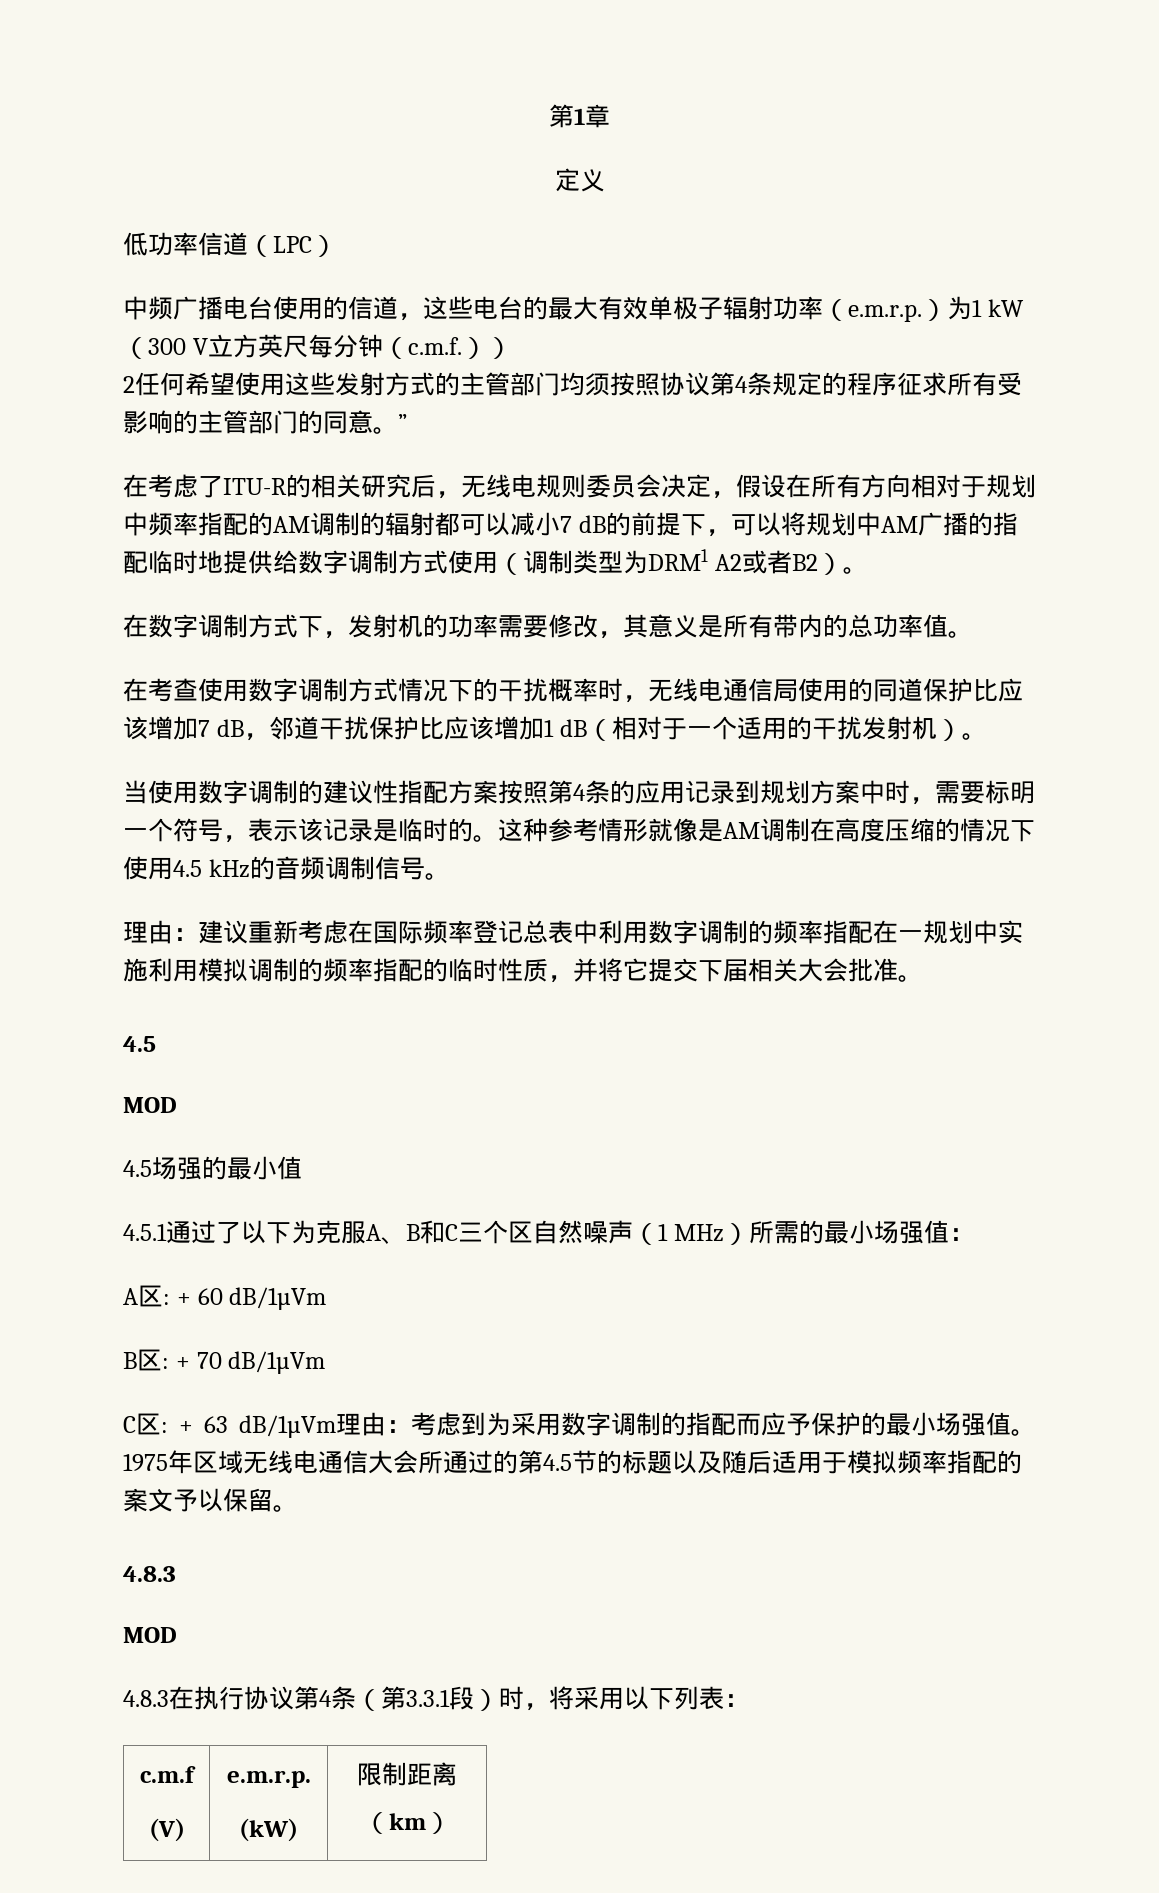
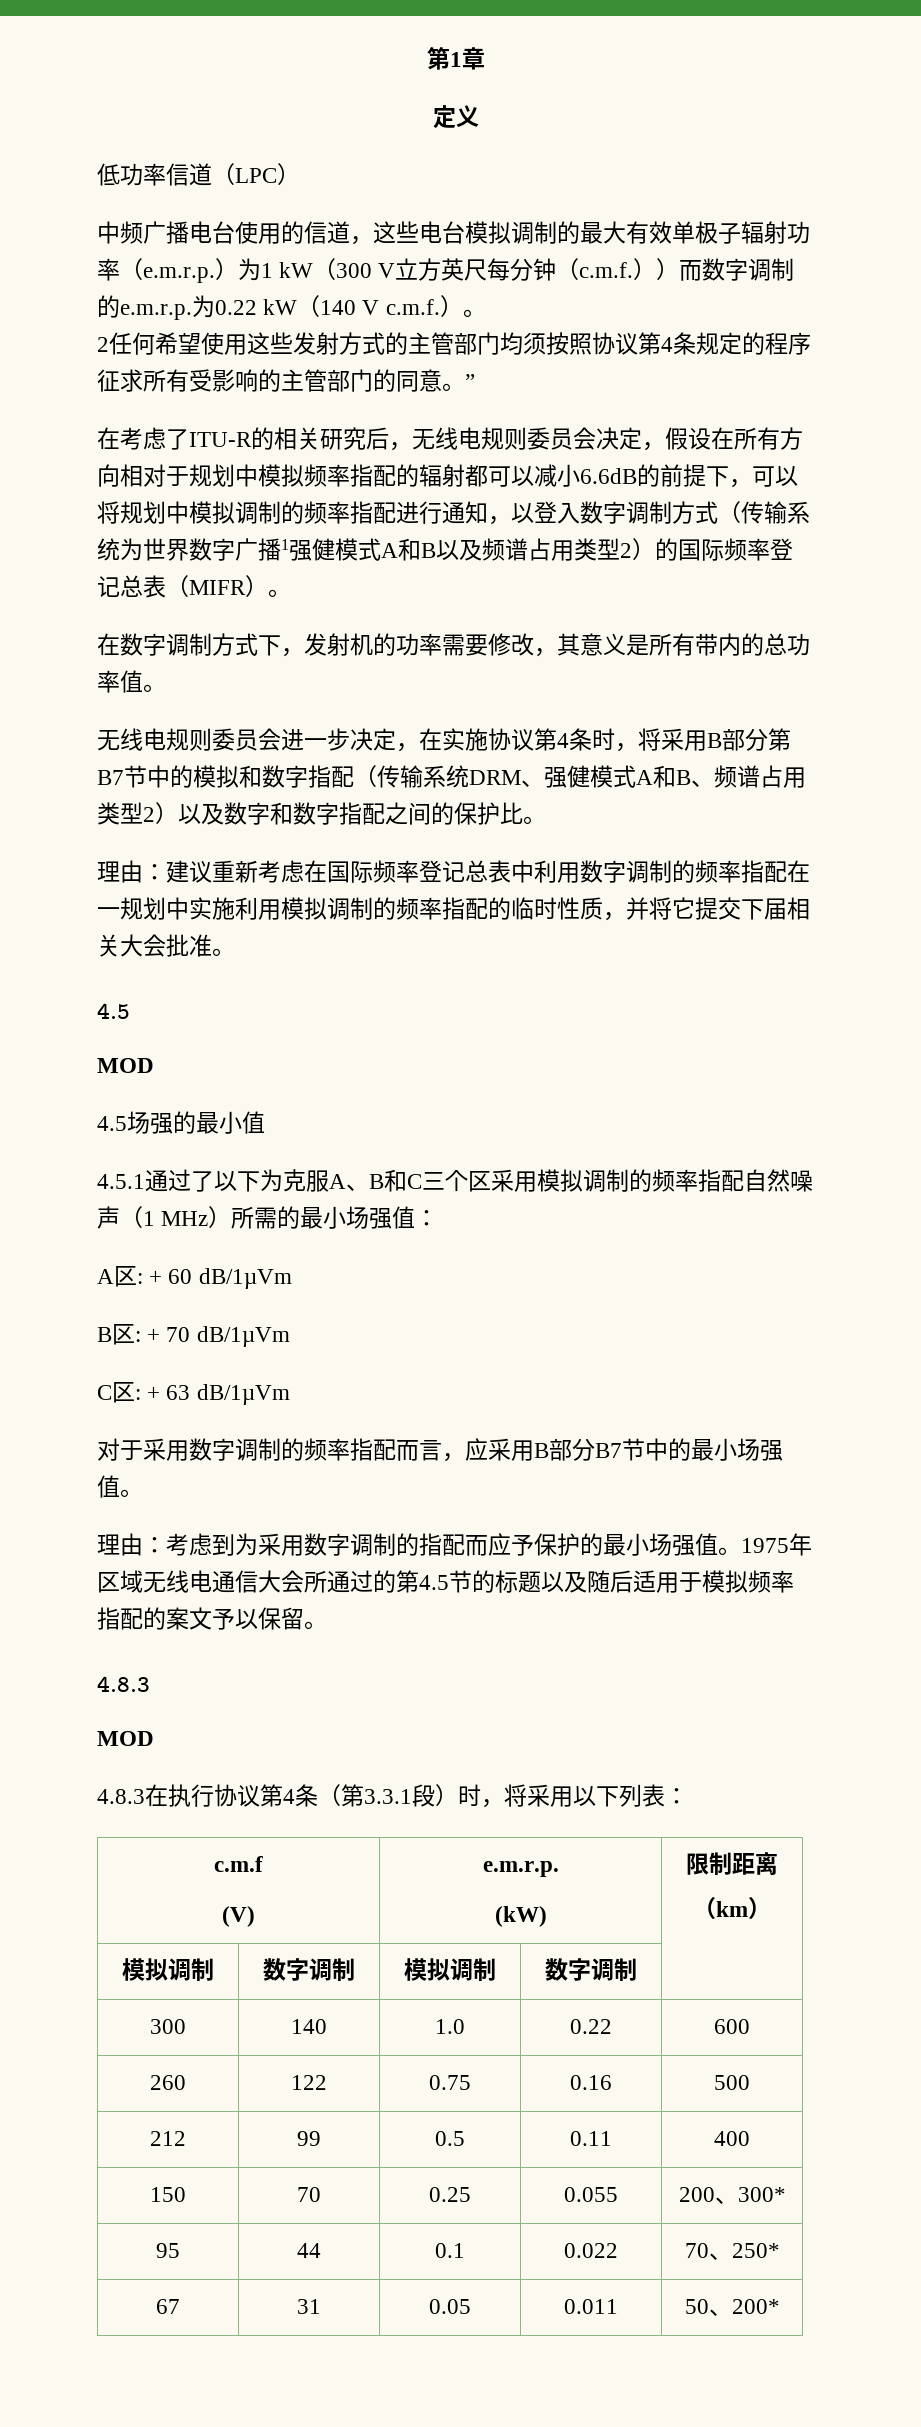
- 中频广播电台使用的信道，这些电台的最大有效单极子辐射功率（e.m.r.p.）为1 kW（300 V立方英尺每分钟（c.m.f.））
+ 中频广播电台使用的信道，这些电台模拟调制的最大有效单极子辐射功率（e.m.r.p.）为1 kW（300 V立方英尺每分钟（c.m.f.））而数字调制的e.m.r.p.为0.22 kW（140 V c.m.f.）。
- 在考虑了ITU-R的相关研究后，无线电规则委员会决定，假设在所有方向相对于规划中频率指配的AM调制的辐射都可以减小7 dB的前提下，可以将规划中AM广播的指配临时地提供给数字调制方式使用（调制类型为DRM1 A2或者B2）。
+ 在考虑了ITU-R的相关研究后，无线电规则委员会决定，假设在所有方向相对于规划中模拟频率指配的辐射都可以减小6.6dB的前提下，可以将规划中模拟调制的频率指配进行通知，以登入数字调制方式（传输系统为世界数字广播1强健模式A和B以及频谱占用类型2）的国际频率登记总表（MIFR）。
- 在考查使用数字调制方式情况下的干扰概率时，无线电通信局使用的同道保护比应该增加7 dB，邻道干扰保护比应该增加1 dB（相对于一个适用的干扰发射机）。
- 当使用数字调制的建议性指配方案按照第4条的应用记录到规划方案中时，需要标明一个符号，表示该记录是临时的。这种参考情形就像是AM调制在高度压缩的情况下使用4.5 kHz的音频调制信号。
+ 无线电规则委员会进一步决定，在实施协议第4条时，将采用B部分第B7节中的模拟和数字指配（传输系统DRM、强健模式A和B、频谱占用类型2）以及数字和数字指配之间的保护比。
- 4.5.1通过了以下为克服A、B和C三个区自然噪声（1 MHz）所需的最小场强值：
+ 4.5.1通过了以下为克服A、B和C三个区采用模拟调制的频率指配自然噪声（1 MHz）所需的最小场强值：
- C区: + 63 dB/1µVm理由：考虑到为采用数字调制的指配而应予保护的最小场强值。
+ C区: + 63 dB/1µVm
+ 对于采用数字调制的频率指配而言，应采用B部分B7节中的最小场强值。
+ 理由：考虑到为采用数字调制的指配而应予保护的最小场强值。
+ 模拟调制 | 数字调制 | 模拟调制 | 数字调制 |
+ 300 | 140 | 1.0 | 0.22 | 600
+ 260 | 122 | 0.75 | 0.16 | 500
+ 212 | 99 | 0.5 | 0.11 | 400
+ 150 | 70 | 0.25 | 0.055 | 200、300*
+ 95 | 44 | 0.1 | 0.022 | 70、250*
+ 67 | 31 | 0.05 | 0.011 | 50、200*

